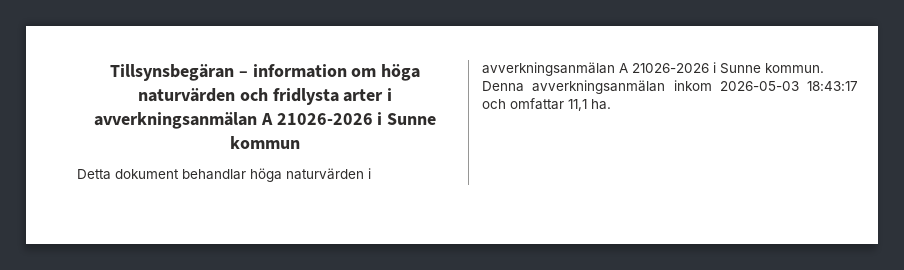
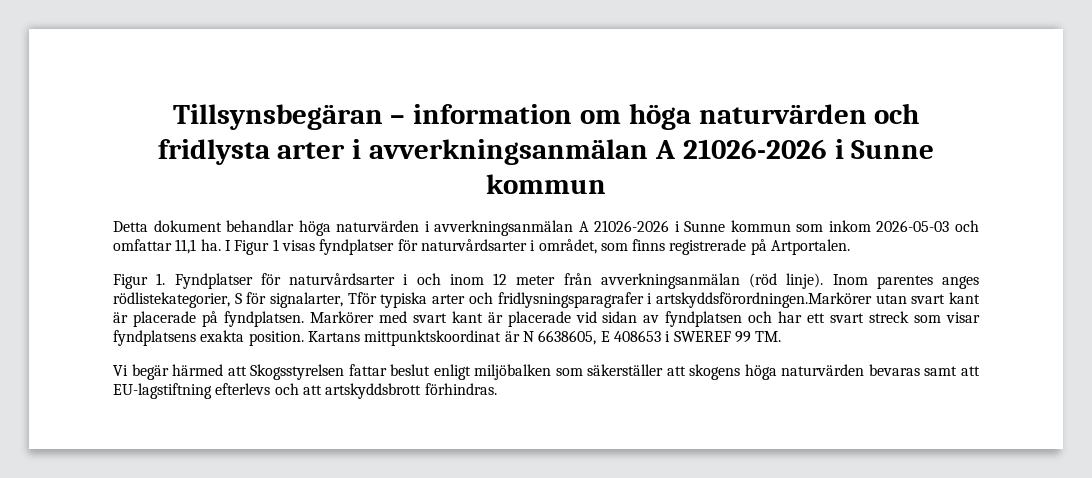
- Detta dokument behandlar höga naturvärden i avverkningsanmälan A 21026-2026 i Sunne kommun. Denna avverkningsanmälan inkom 2026-05-03 18:43:17 och omfattar 11,1 ha.
+ Detta dokument behandlar höga naturvärden i avverkningsanmälan A 21026-2026 i Sunne kommun som inkom 2026-05-03 och omfattar 11,1 ha.
+ I Figur 1 visas fyndplatser för naturvårdsarter i området, som finns registrerade på Artportalen.
+ Figur 1. Fyndplatser för naturvårdsarter i och inom 12 meter från avverkningsanmälan (röd linje). Inom parentes anges rödlistekategorier, S för signalarter, Tför typiska arter och fridlysningsparagrafer i artskyddsförordningen.Markörer utan svart kant är placerade på fyndplatsen. Markörer med svart kant är placerade vid sidan av fyndplatsen och har ett svart streck som visar fyndplatsens exakta position. Kartans mittpunktskoordinat är N 6638605, E 408653 i SWEREF 99 TM.
+ Vi begär härmed att Skogsstyrelsen fattar beslut enligt miljöbalken som säkerställer att skogens höga naturvärden bevaras samt att EU-lagstiftning efterlevs och att artskyddsbrott förhindras.

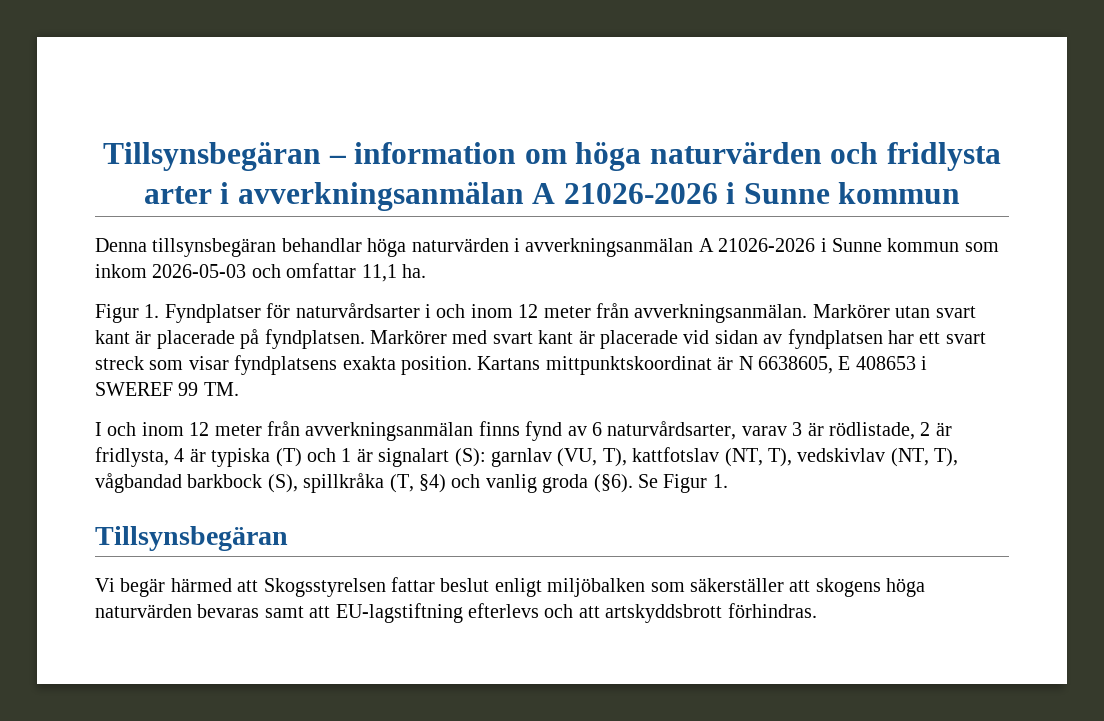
- Detta dokument behandlar höga naturvärden i avverkningsanmälan A 21026-2026 i Sunne kommun som inkom 2026-05-03 och omfattar 11,1 ha. I Figur 1 visas fyndplatser för naturvårdsarter i området, som finns registrerade på Artportalen.
+ Denna tillsynsbegäran behandlar höga naturvärden i avverkningsanmälan A 21026-2026 i Sunne kommun som inkom 2026-05-03 och omfattar 11,1 ha.
- Figur 1. Fyndplatser för naturvårdsarter i och inom 12 meter från avverkningsanmälan (röd linje). Inom parentes anges rödlistekategorier, S för signalarter, Tför typiska arter och fridlysningsparagrafer i artskyddsförordningen.Markörer utan svart kant är placerade på fyndplatsen.
+ Figur 1. Fyndplatser för naturvårdsarter i och inom 12 meter från avverkningsanmälan. Markörer utan svart kant är placerade på fyndplatsen.
- Markörer med svart kant är placerade vid sidan av fyndplatsen och har ett svart streck som visar fyndplatsens exakta position.
+ Markörer med svart kant är placerade vid sidan av fyndplatsen har ett svart streck som visar fyndplatsens exakta position.
+ I och inom 12 meter från avverkningsanmälan finns fynd av 6 naturvårdsarter, varav 3 är rödlistade, 2 är fridlysta, 4 är typiska (T) och 1 är signalart (S): garnlav (VU, T), kattfotslav (NT, T), vedskivlav (NT, T), vågbandad barkbock (S), spillkråka (T, §4) och vanlig groda (§6). Se Figur 1.
+ Tillsynsbegäran

